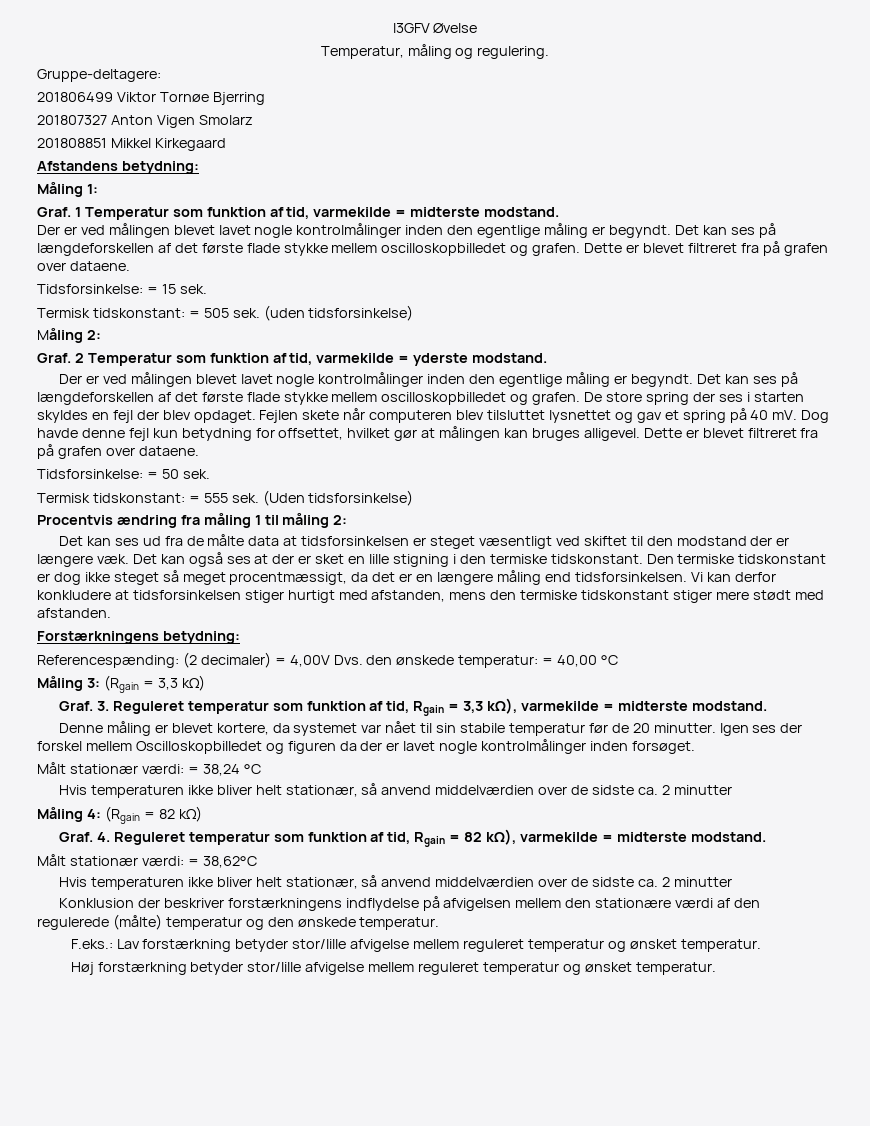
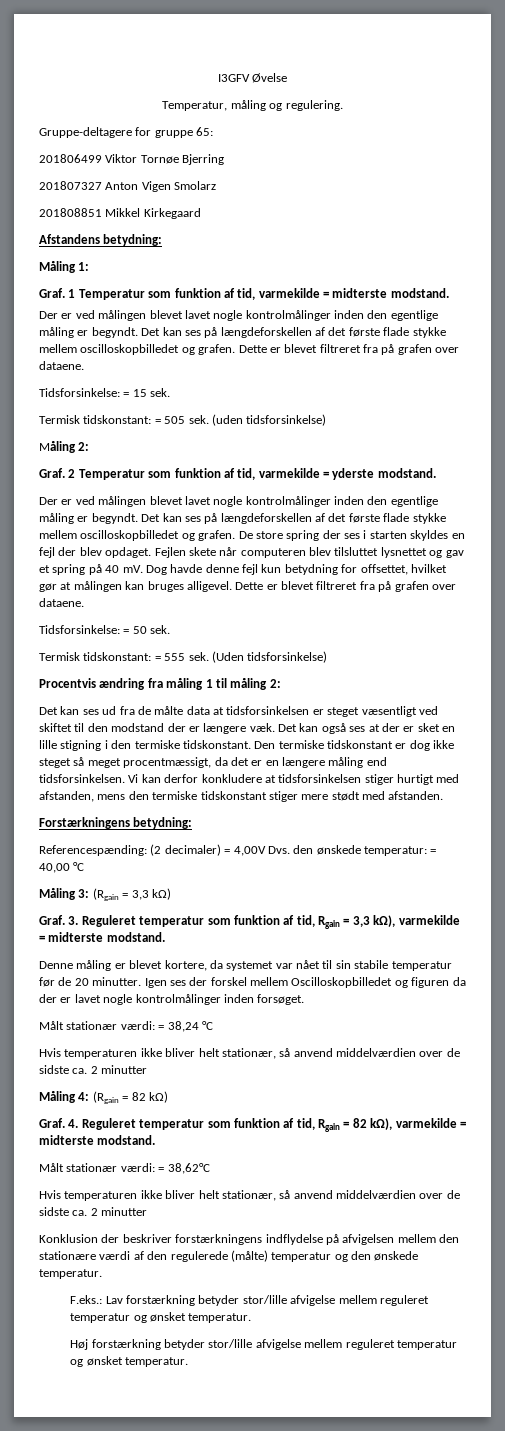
- Gruppe-deltagere:
+ Gruppe-deltagere for gruppe 65:

